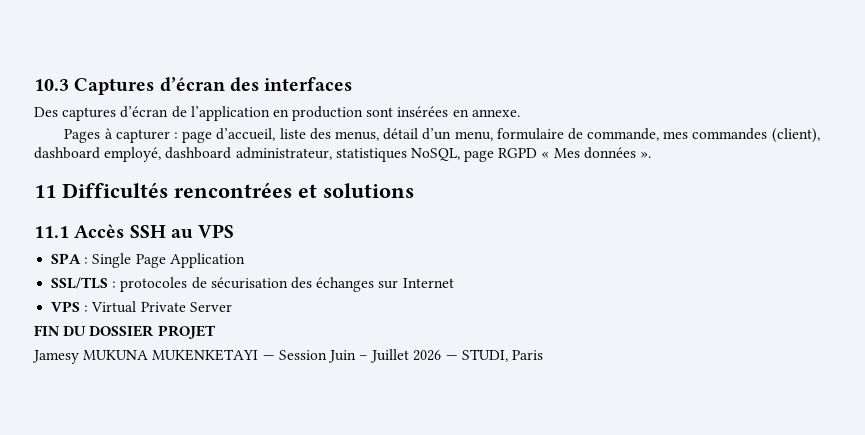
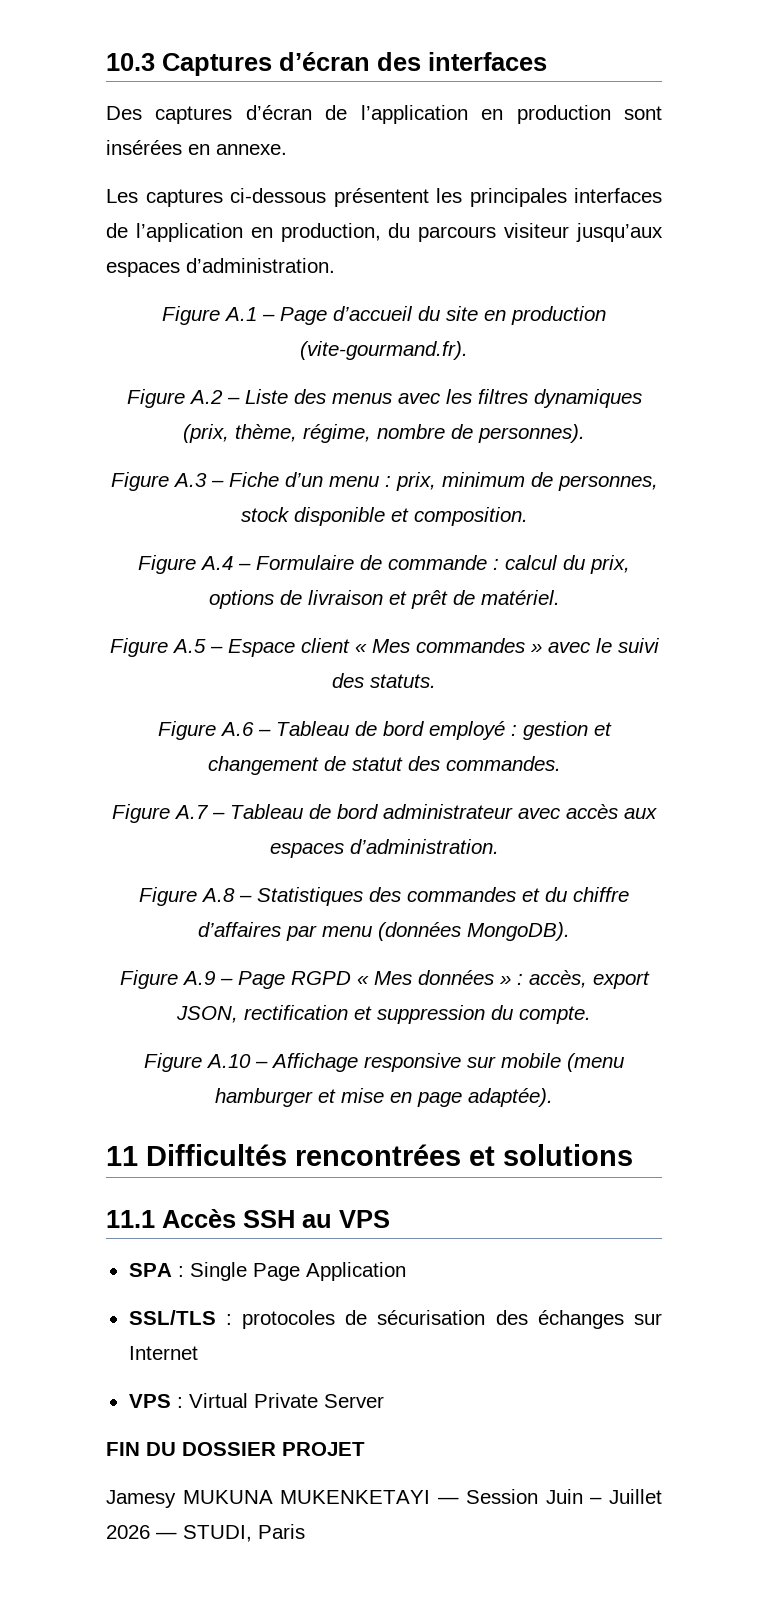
- Pages à capturer : page d’accueil, liste des menus, détail d’un menu, formulaire de commande, mes commandes (client), dashboard employé, dashboard administrateur, statistiques NoSQL, page RGPD « Mes données ».
+ Les captures ci-dessous présentent les principales interfaces de l’application en production, du parcours visiteur jusqu’aux espaces d’administration.
+ Figure A.1 – Page d’accueil du site en production (vite-gourmand.fr).
+ Figure A.2 – Liste des menus avec les filtres dynamiques (prix, thème, régime, nombre de personnes).
+ Figure A.3 – Fiche d’un menu : prix, minimum de personnes, stock disponible et composition.
+ Figure A.4 – Formulaire de commande : calcul du prix, options de livraison et prêt de matériel.
+ Figure A.5 – Espace client « Mes commandes » avec le suivi des statuts.
+ Figure A.6 – Tableau de bord employé : gestion et changement de statut des commandes.
+ Figure A.7 – Tableau de bord administrateur avec accès aux espaces d’administration.
+ Figure A.8 – Statistiques des commandes et du chiffre d’affaires par menu (données MongoDB).
+ Figure A.9 – Page RGPD « Mes données » : accès, export JSON, rectification et suppression du compte.
+ Figure A.10 – Affichage responsive sur mobile (menu hamburger et mise en page adaptée).

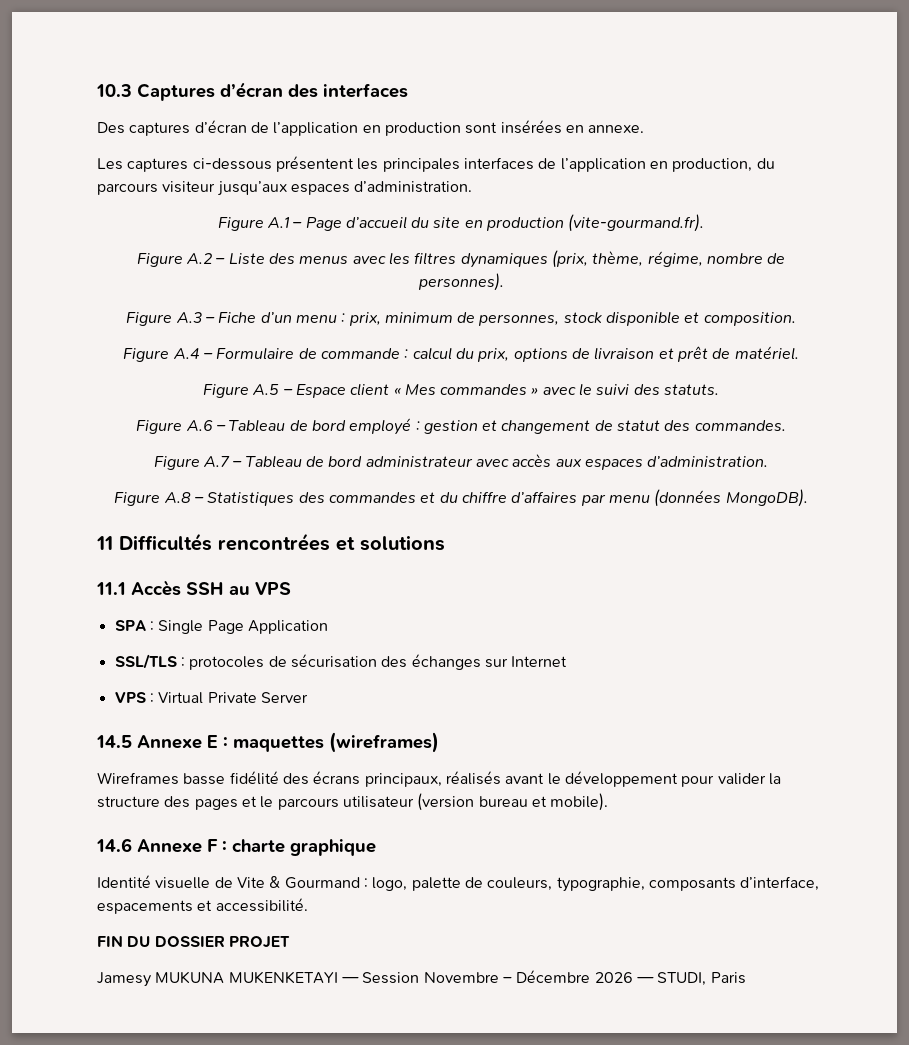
- Figure A.9 – Page RGPD « Mes données » : accès, export JSON, rectification et suppression du compte.
- Figure A.10 – Affichage responsive sur mobile (menu hamburger et mise en page adaptée).
+ 14.5 Annexe E : maquettes (wireframes)
+ Wireframes basse fidélité des écrans principaux, réalisés avant le développement pour valider la structure des pages et le parcours utilisateur (version bureau et mobile).
+ 14.6 Annexe F : charte graphique
+ Identité visuelle de Vite & Gourmand : logo, palette de couleurs, typographie, composants d’interface, espacements et accessibilité.
- Jamesy MUKUNA MUKENKETAYI — Session Juin – Juillet 2026 — STUDI, Paris
+ Jamesy MUKUNA MUKENKETAYI — Session Novembre – Décembre 2026 — STUDI, Paris

